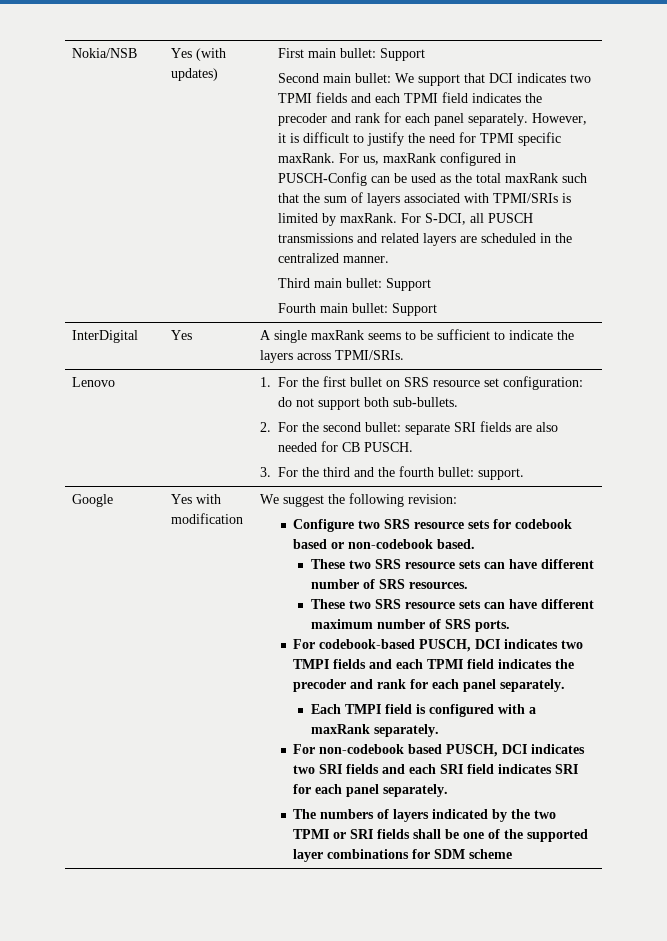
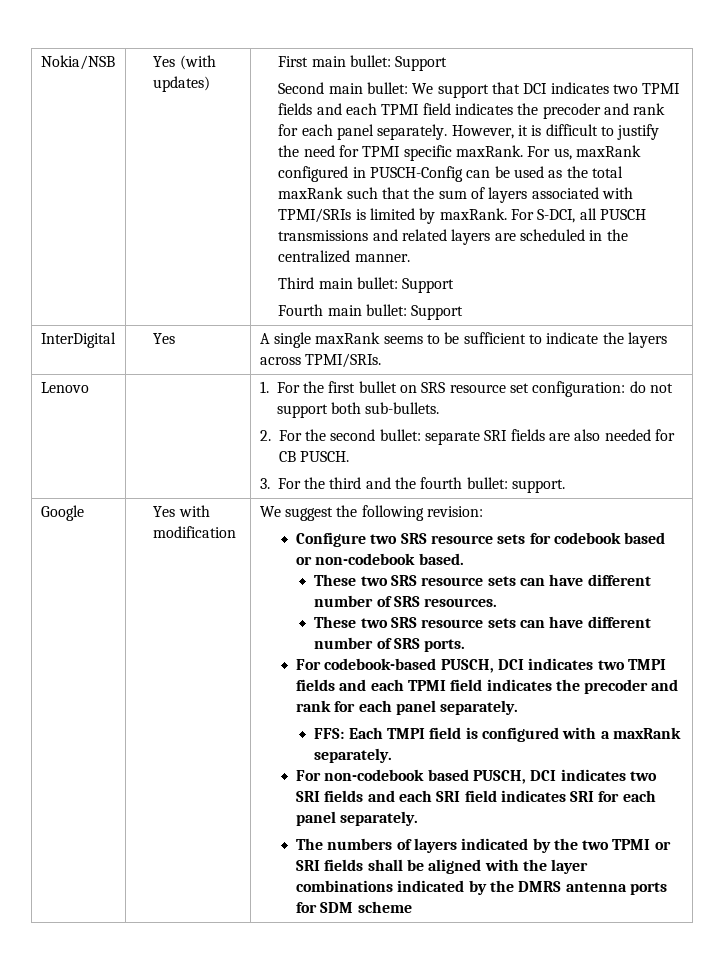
- These two SRS resource sets can have different maximum number of SRS ports.
+ These two SRS resource sets can have different number of SRS ports.
- Each TMPI field is configured with a maxRank separately.
+ FFS: Each TMPI field is configured with a maxRank separately.
- The numbers of layers indicated by the two TPMI or SRI fields shall be one of the supported layer combinations for SDM scheme
+ The numbers of layers indicated by the two TPMI or SRI fields shall be aligned with the layer combinations indicated by the DMRS antenna ports for SDM scheme

